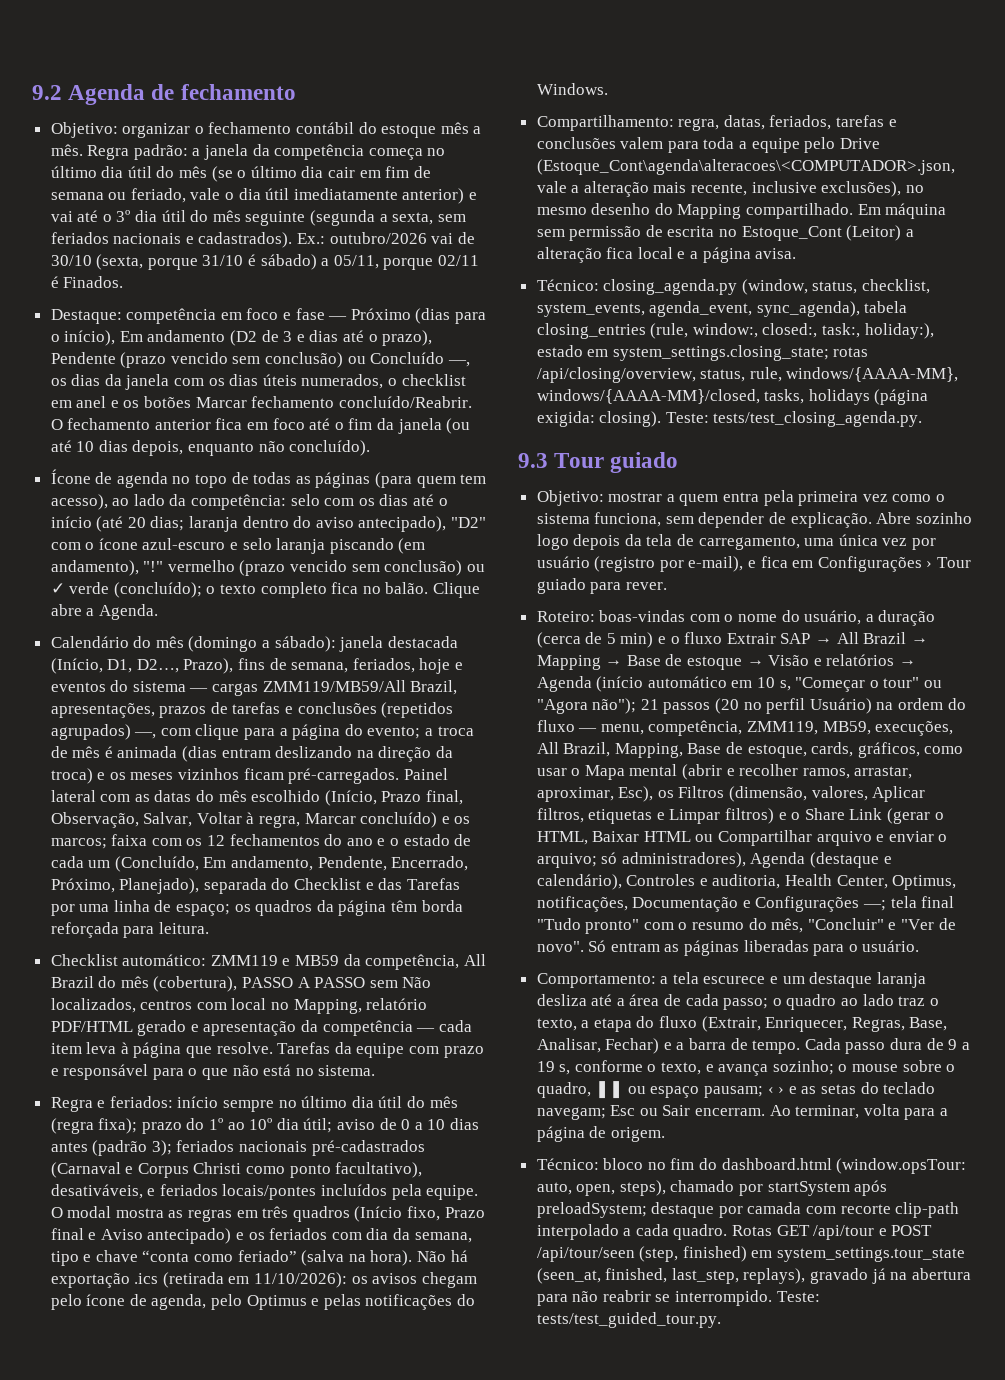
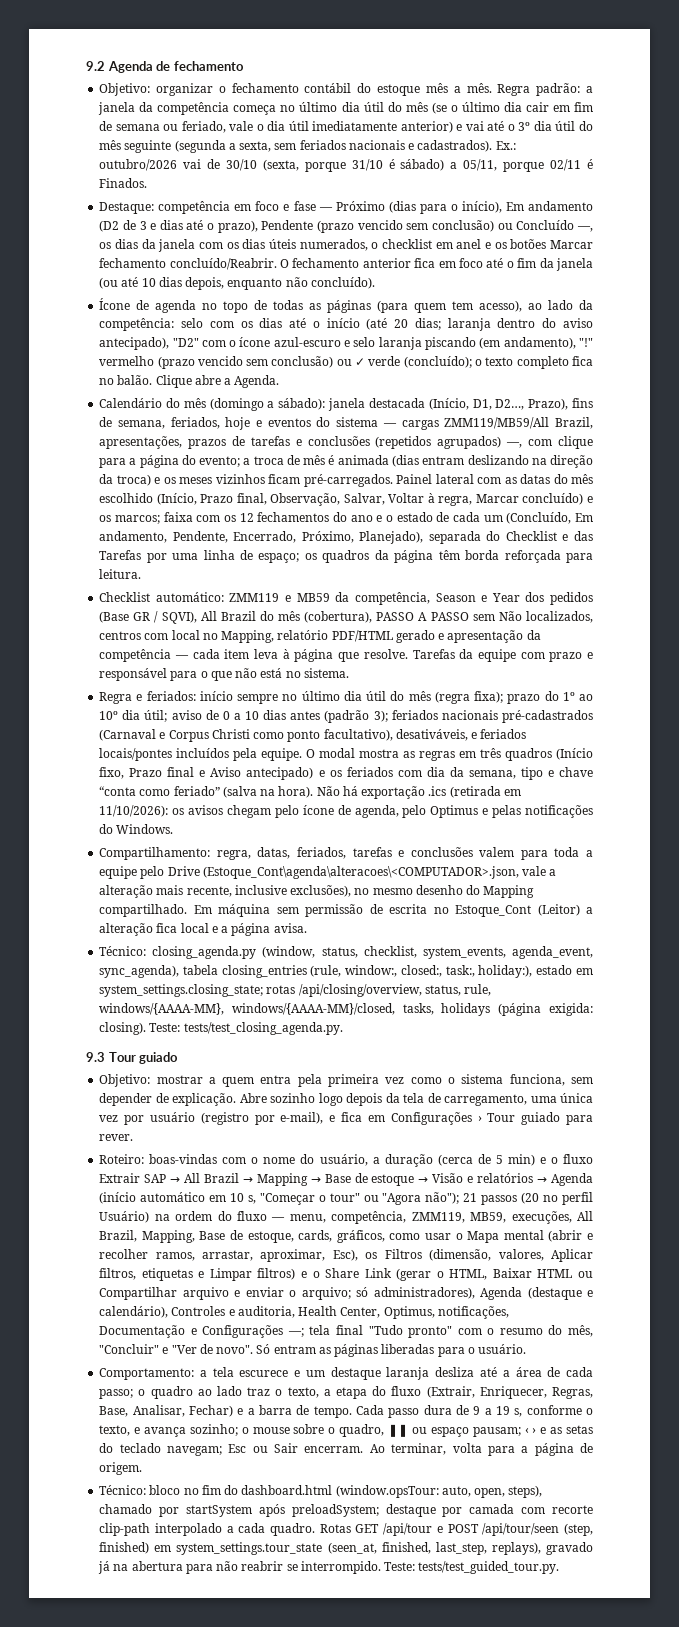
- Checklist automático: ZMM119 e MB59 da competência, All Brazil do mês (cobertura), PASSO A PASSO sem Não localizados, centros com local no Mapping, relatório PDF/HTML gerado e apresentação da competência — cada item leva à página que resolve.
+ Checklist automático: ZMM119 e MB59 da competência, Season e Year dos pedidos (Base GR / SQVI), All Brazil do mês (cobertura), PASSO A PASSO sem Não localizados, centros com local no Mapping, relatório PDF/HTML gerado e apresentação da competência — cada item leva à página que resolve.

